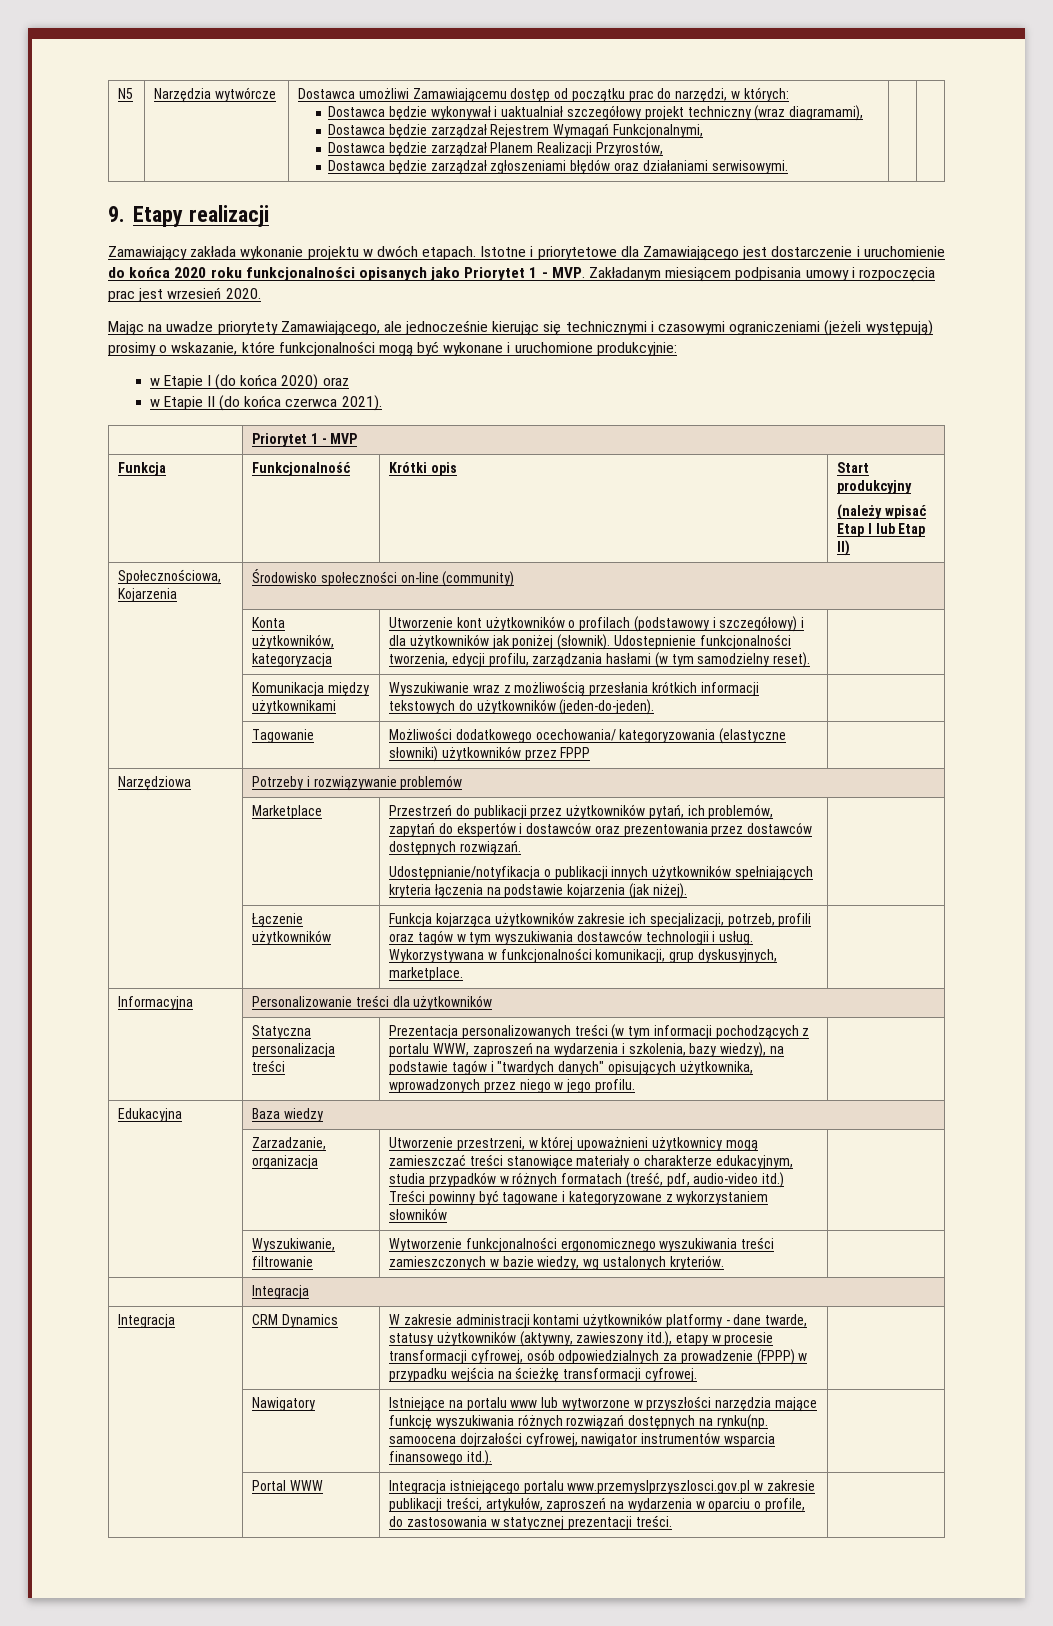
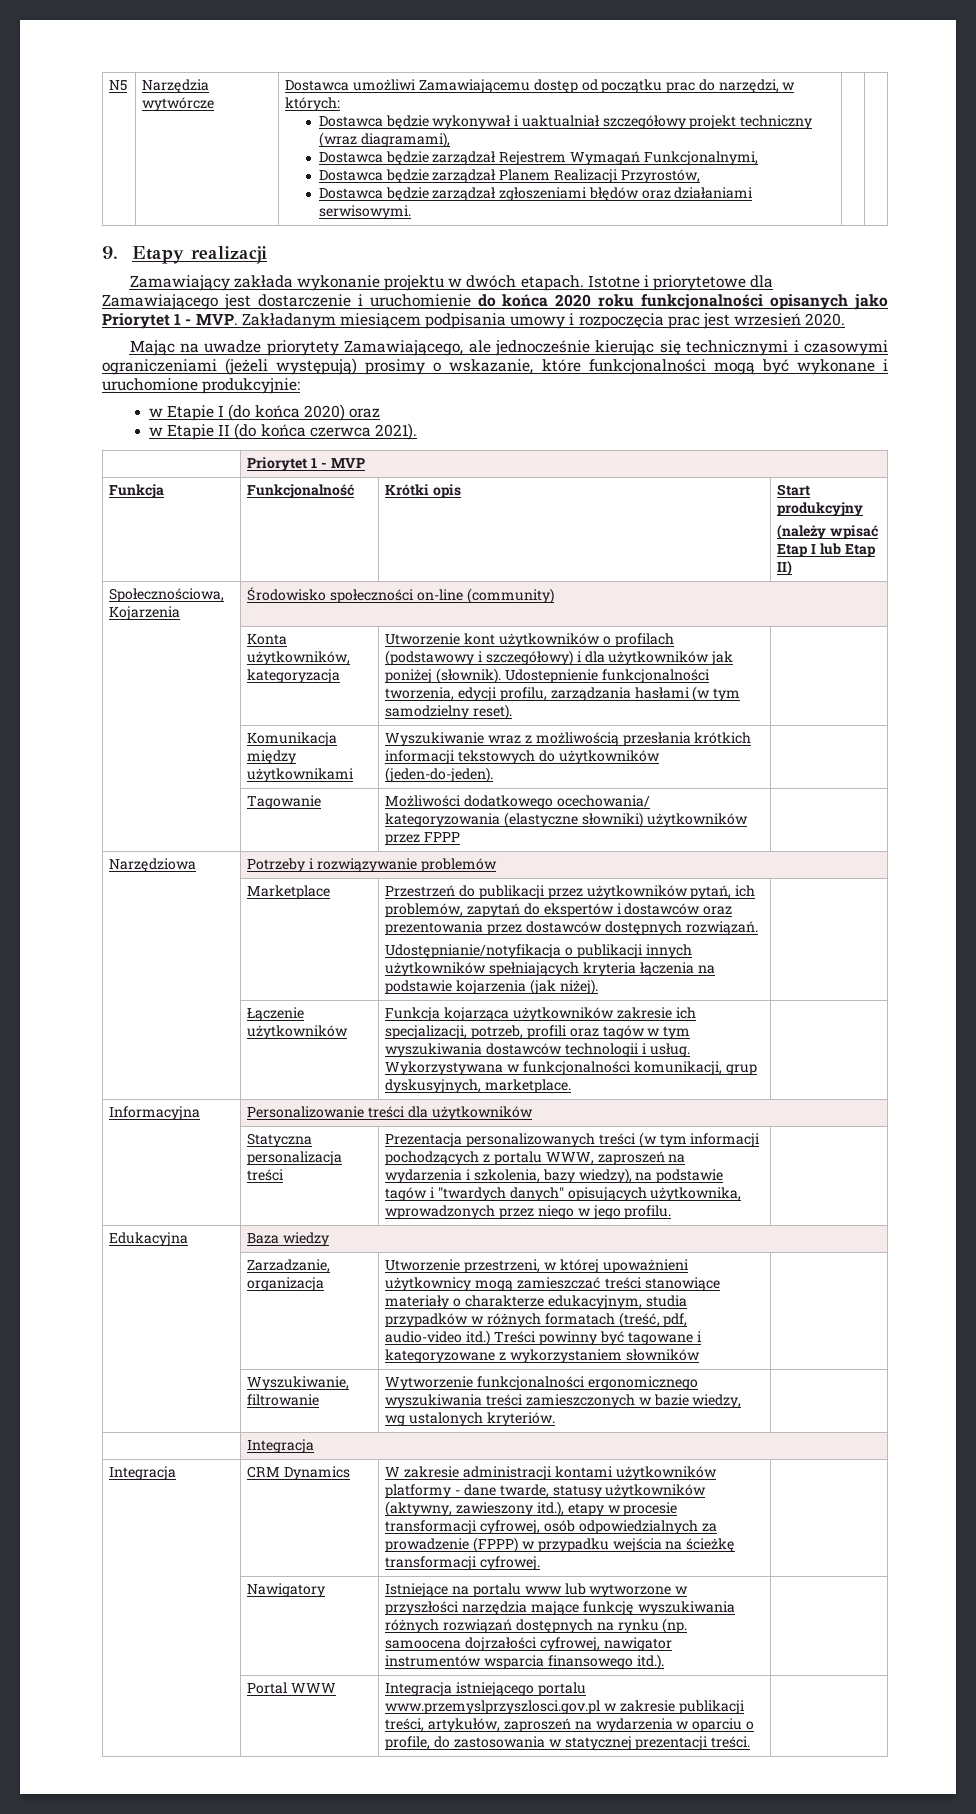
- | Nawigatory | Istniejące na portalu www lub wytworzone w przyszłości narzędzia mające funkcję wyszukiwania różnych rozwiązań dostępnych na rynku(np. samoocena dojrzałości cyfrowej, nawigator instrumentów wsparcia finansowego itd.). |
+ | Nawigatory | Istniejące na portalu www lub wytworzone w przyszłości narzędzia mające funkcję wyszukiwania różnych rozwiązań dostępnych na rynku (np. samoocena dojrzałości cyfrowej, nawigator instrumentów wsparcia finansowego itd.). |

